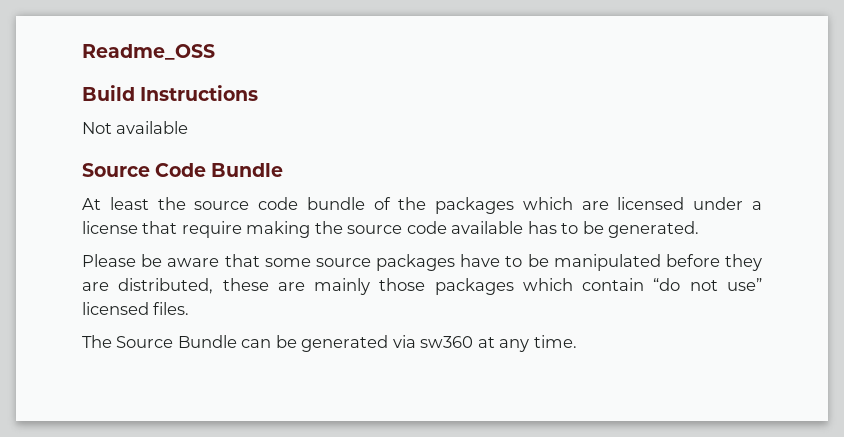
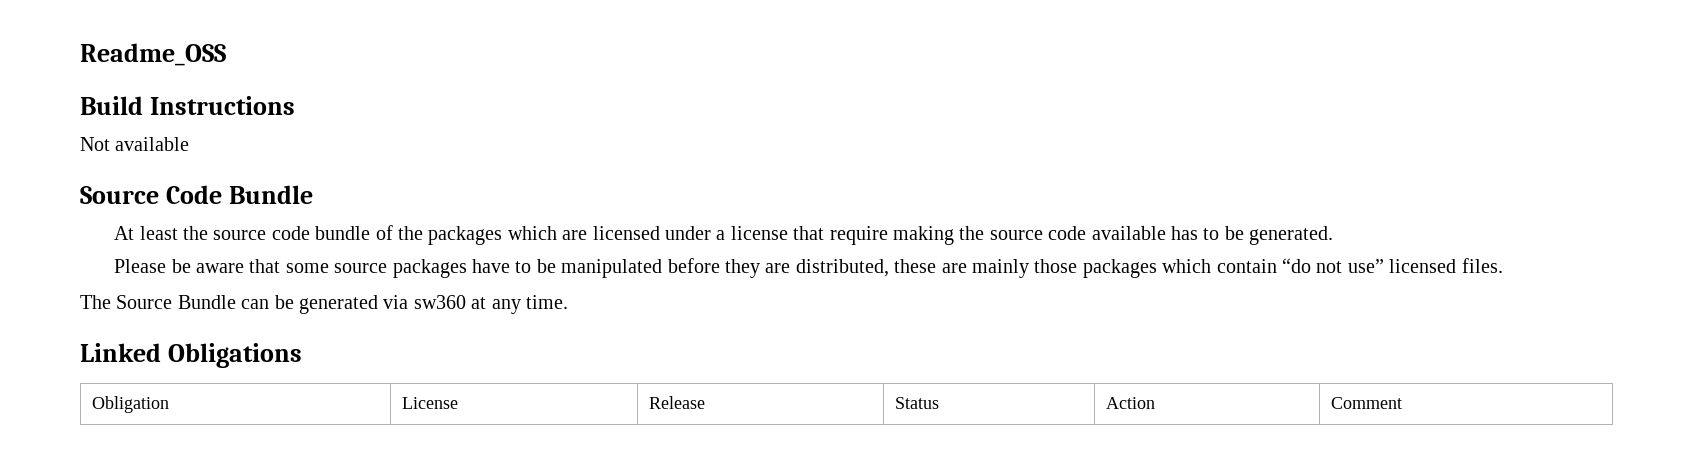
+ Linked Obligations
+ Obligation | License | Release | Status | Action | Comment

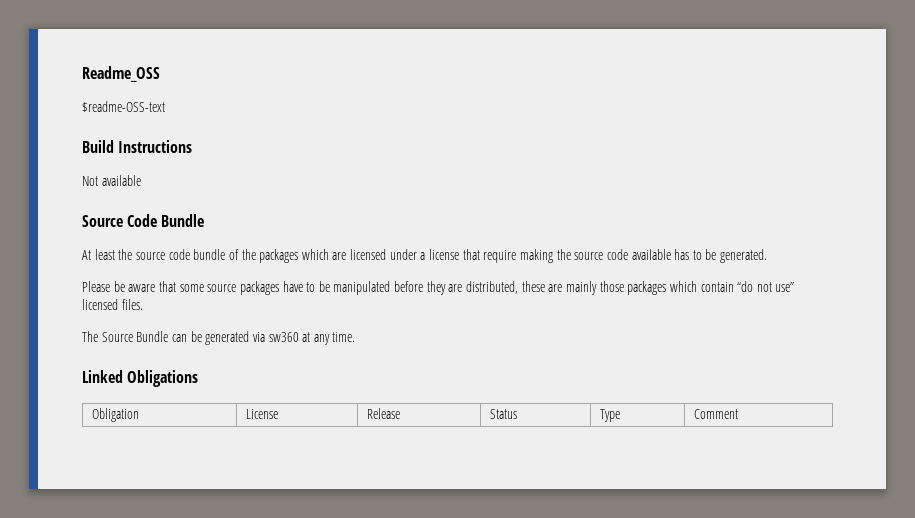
+ $readme-OSS-text
- Obligation | License | Release | Status | Action | Comment
+ Obligation | License | Release | Status | Type | Comment

